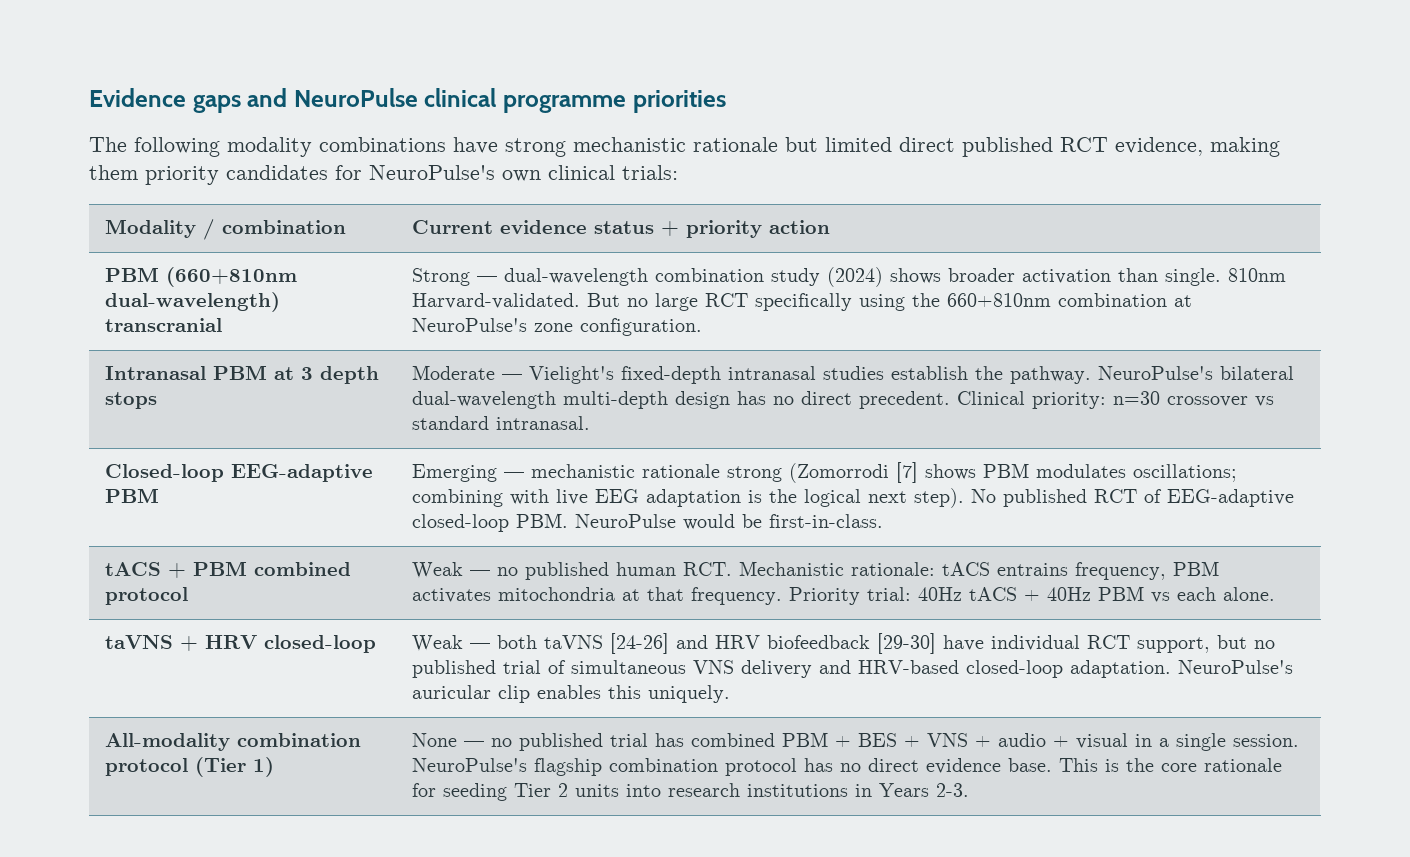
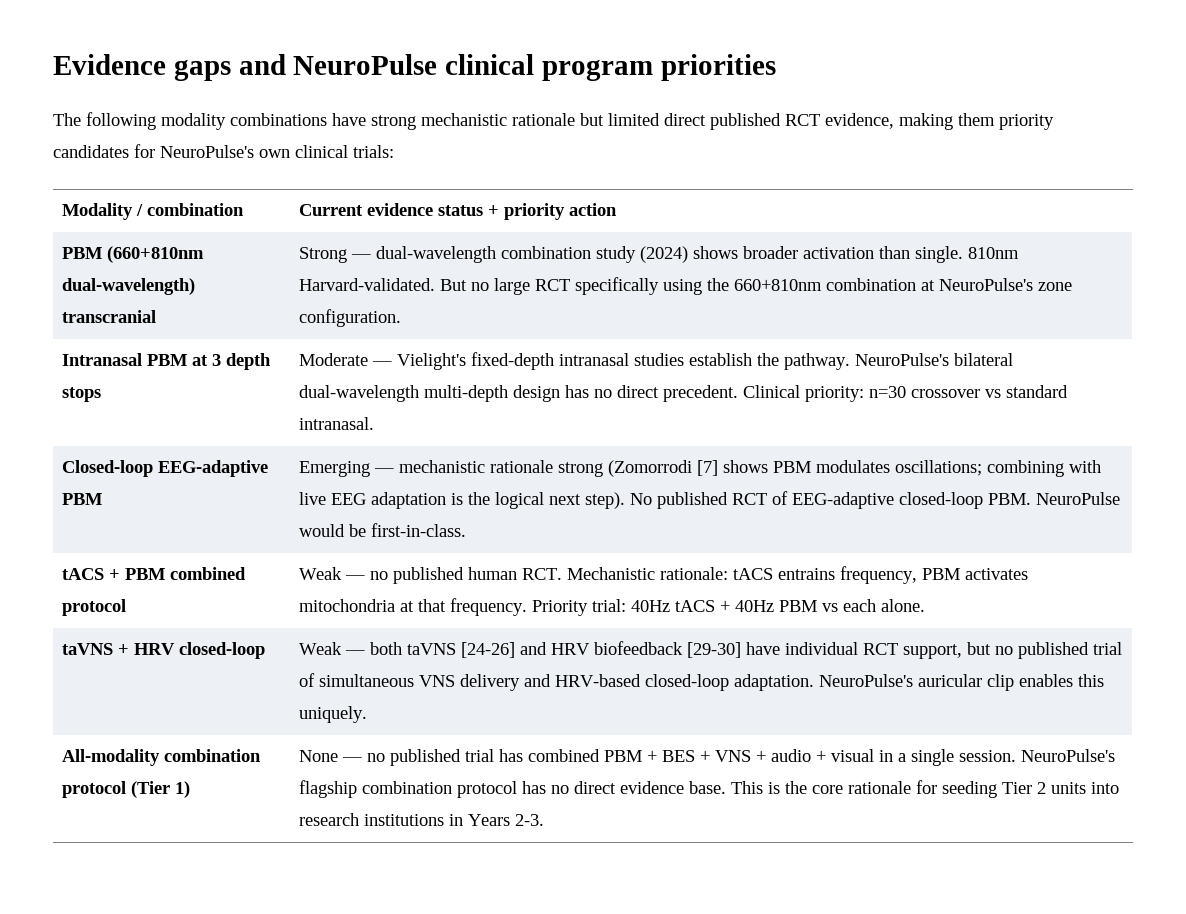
- Evidence gaps and NeuroPulse clinical programme priorities
+ Evidence gaps and NeuroPulse clinical program priorities

